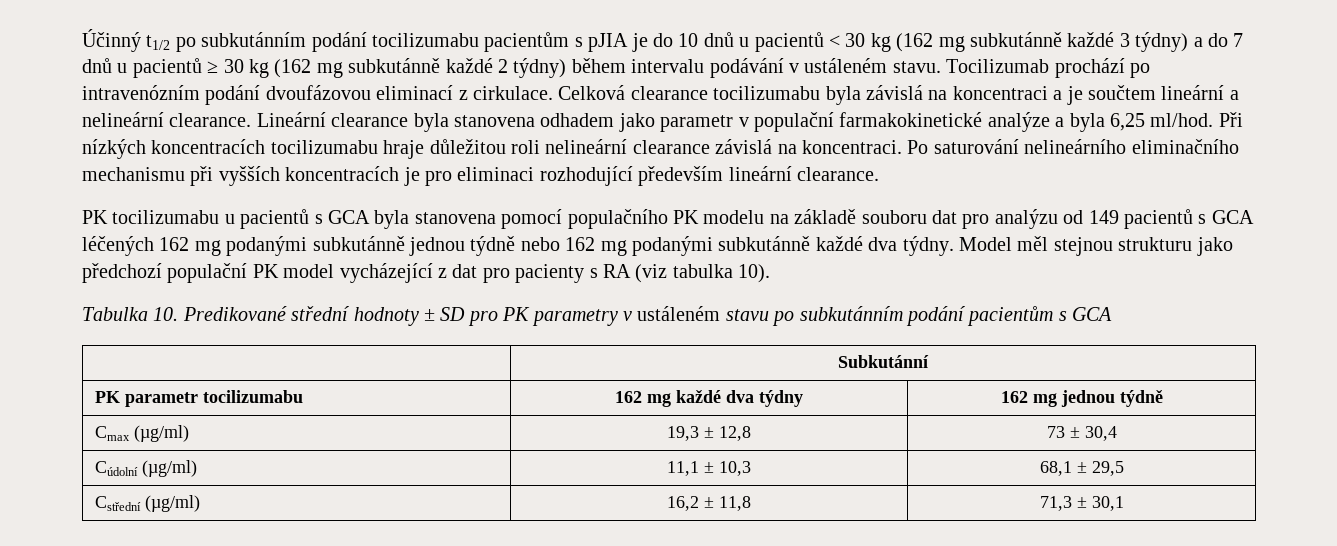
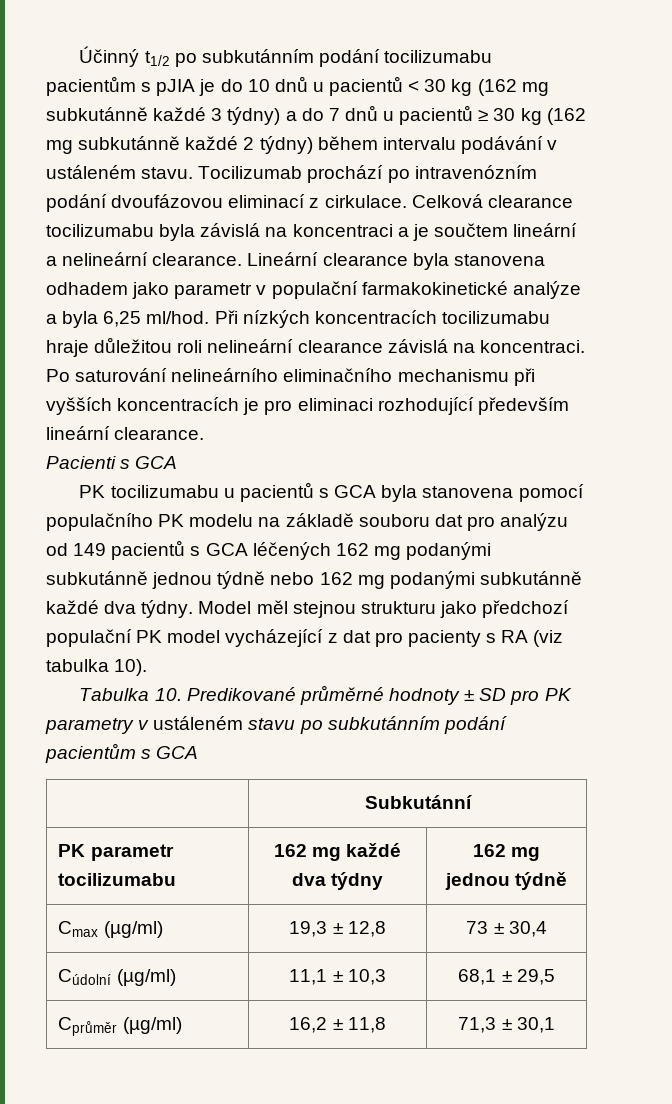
+ Pacienti s GCA
- Tabulka 10. Predikované střední hodnoty ± SD pro PK parametry v ustáleném stavu po subkutánním podání pacientům s GCA
+ Tabulka 10. Predikované průměrné hodnoty ± SD pro PK parametry v ustáleném stavu po subkutánním podání pacientům s GCA
- Cstřední (µg/ml) | 16,2 ± 11,8 | 71,3 ± 30,1
+ Cprůměr (µg/ml) | 16,2 ± 11,8 | 71,3 ± 30,1

